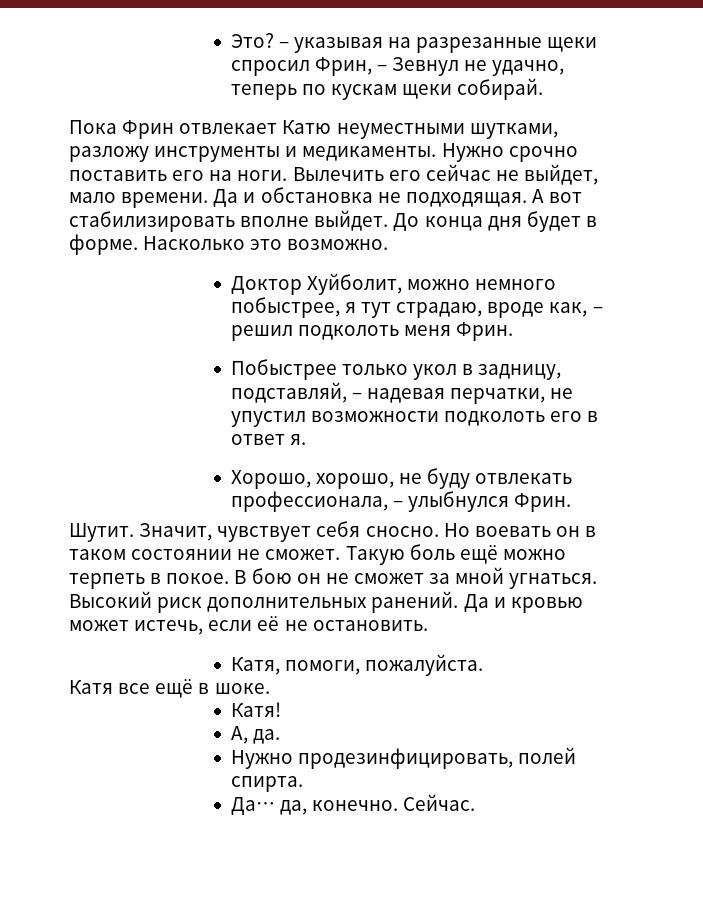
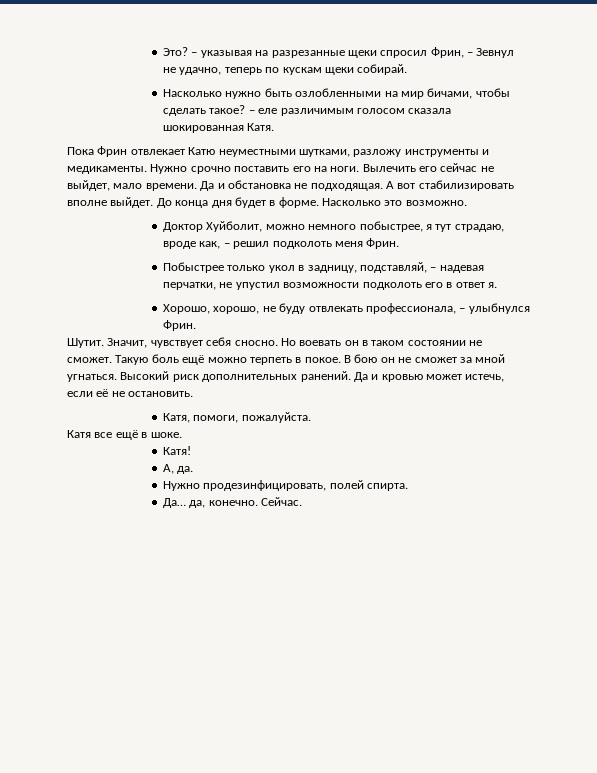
+ Насколько нужно быть озлобленными на мир бичами, чтобы сделать такое? – еле различимым голосом сказала шокированная Катя.

